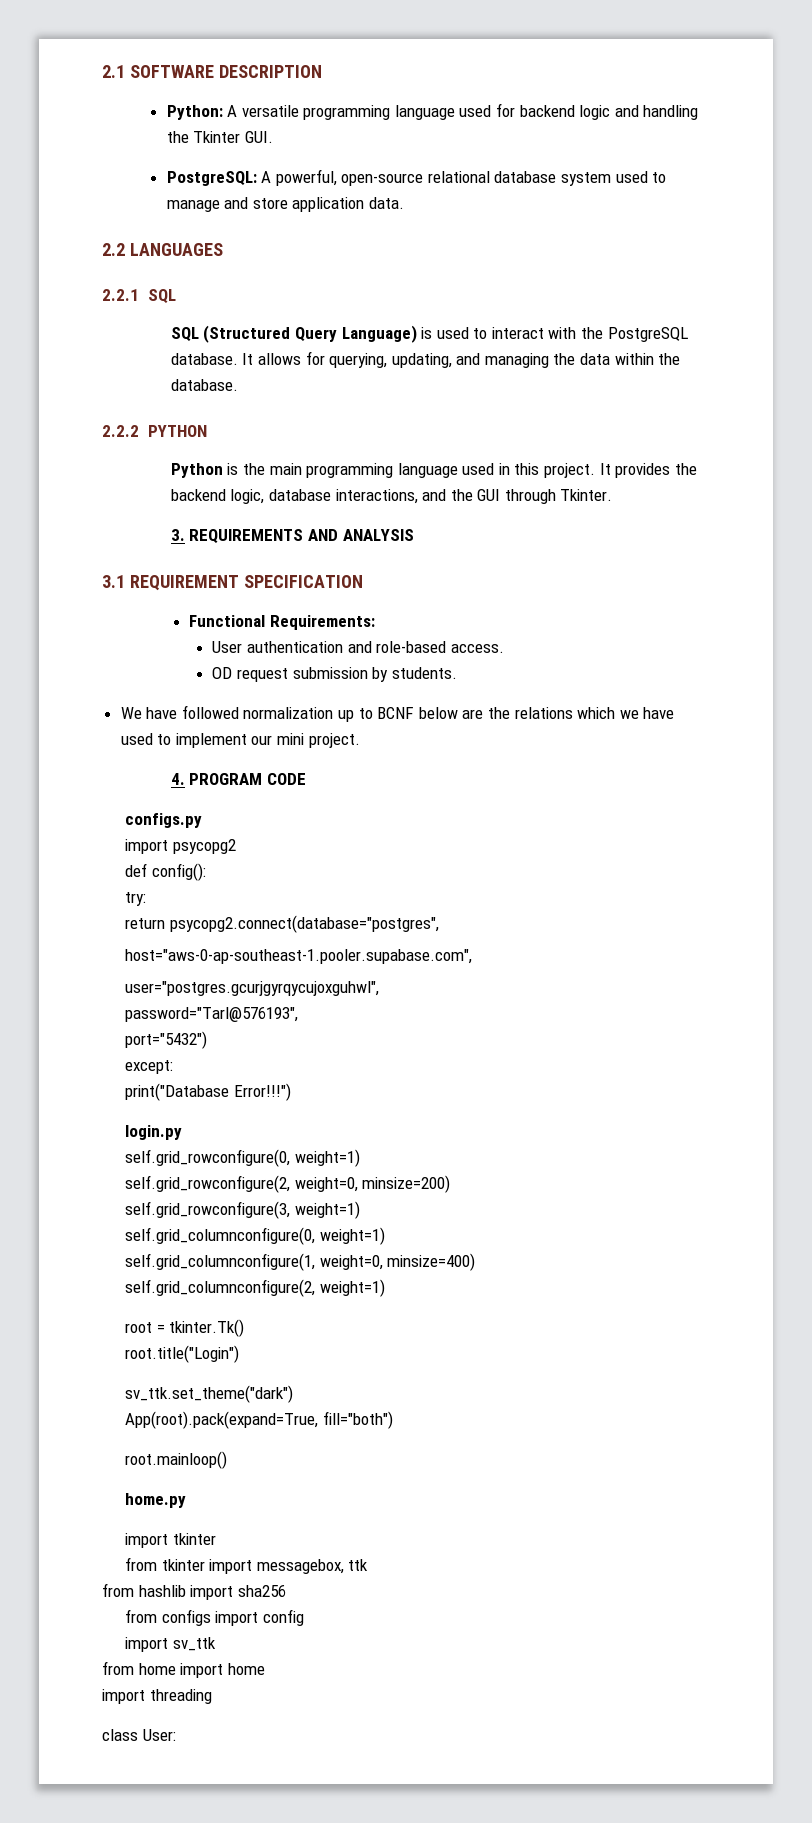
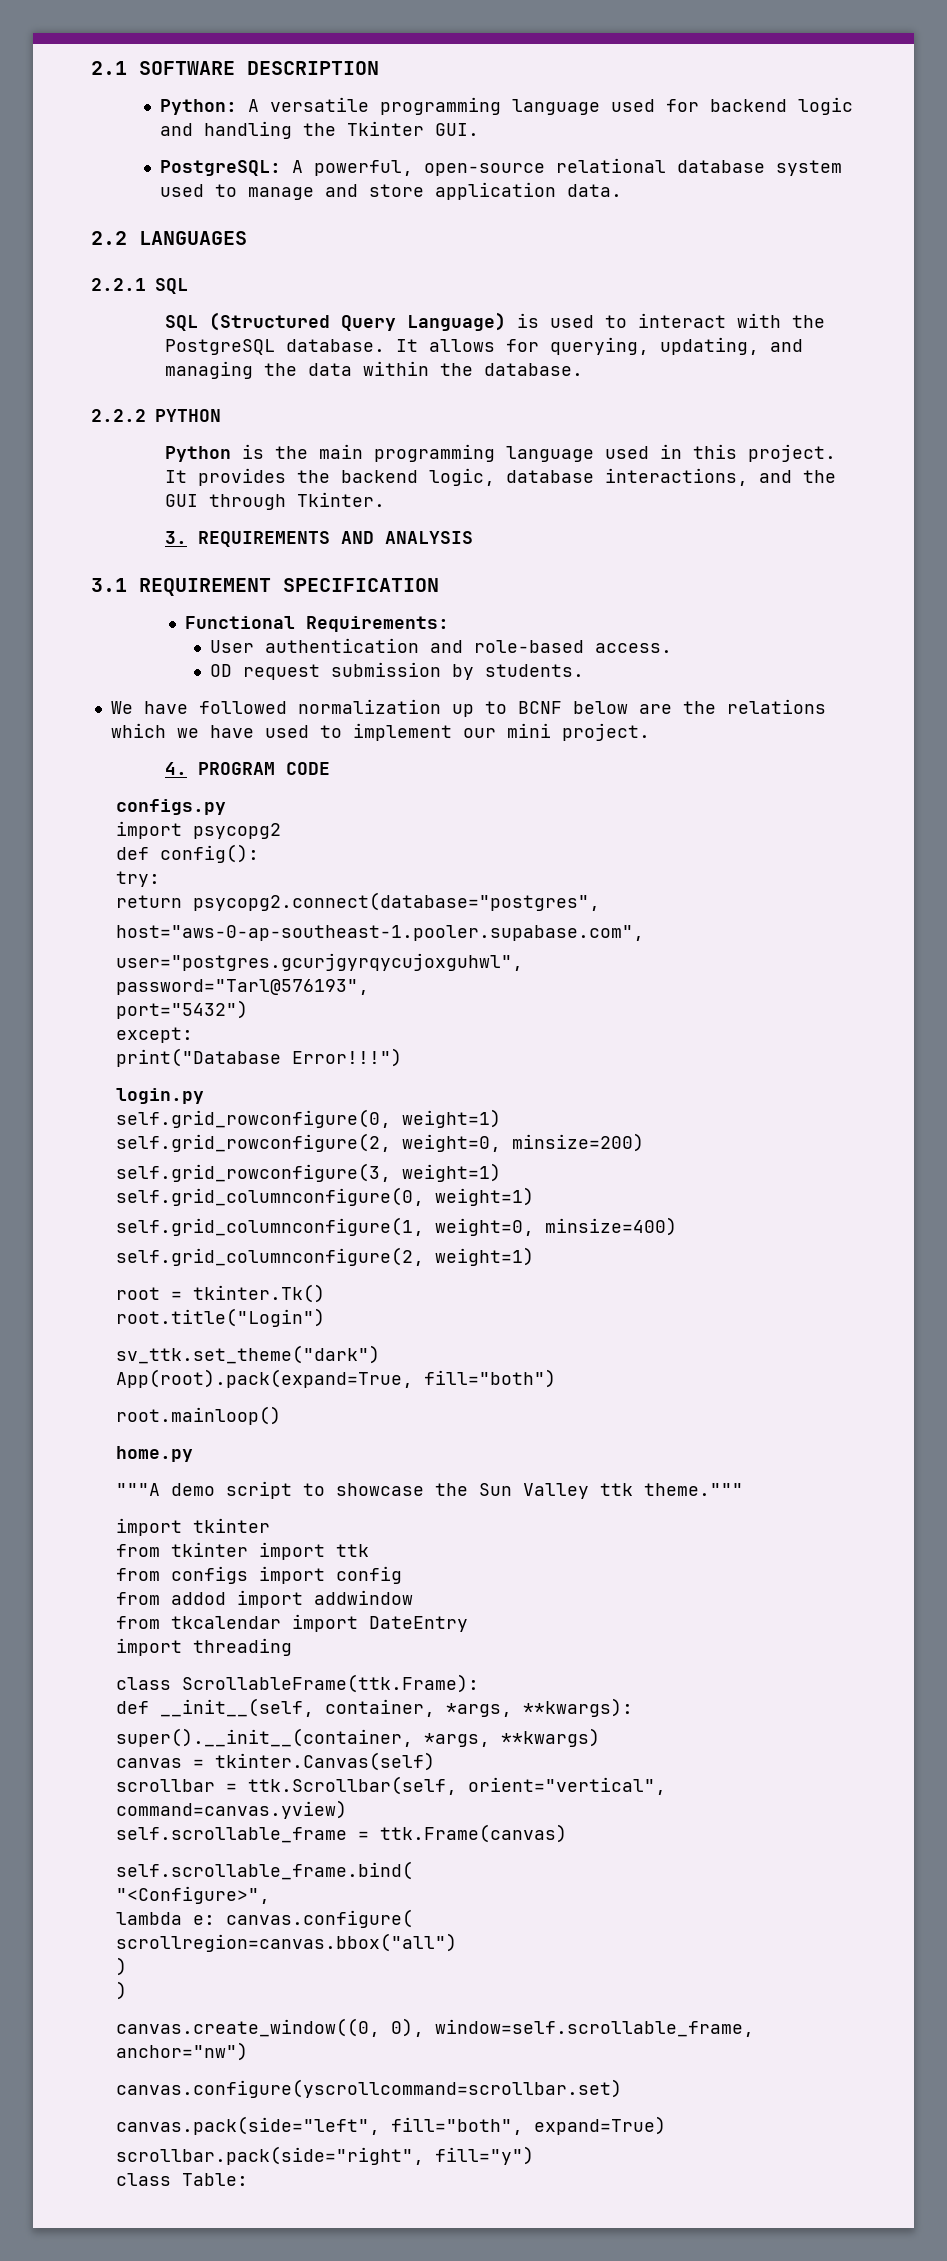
+ """A demo script to showcase the Sun Valley ttk theme."""
- from tkinter import messagebox, ttk
- from hashlib import sha256
+ from tkinter import ttk
- import sv_ttk
- from home import home
+ from addod import addwindow
+ from tkcalendar import DateEntry
  import threading
- class User:
+ class ScrollableFrame(ttk.Frame):
+ def __init__(self, container, *args, **kwargs):
+ super().__init__(container, *args, **kwargs)
+ canvas = tkinter.Canvas(self)
+ scrollbar = ttk.Scrollbar(self, orient="vertical", command=canvas.yview)
+ self.scrollable_frame = ttk.Frame(canvas)
+ self.scrollable_frame.bind(
+ "<Configure>",
+ lambda e: canvas.configure(
+ scrollregion=canvas.bbox("all")
+ )
+ )
+ canvas.create_window((0, 0), window=self.scrollable_frame, anchor="nw")
+ canvas.configure(yscrollcommand=scrollbar.set)
+ canvas.pack(side="left", fill="both", expand=True)
+ scrollbar.pack(side="right", fill="y")
+ class Table:

